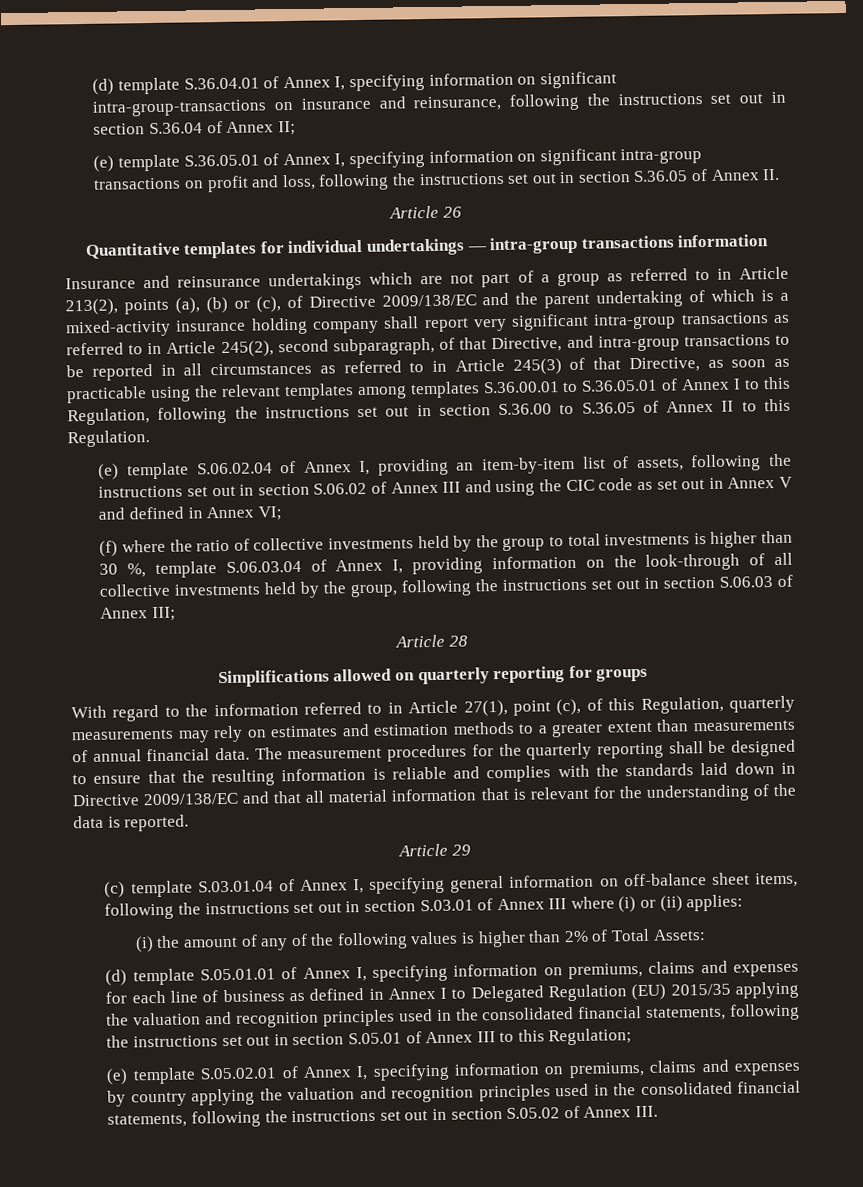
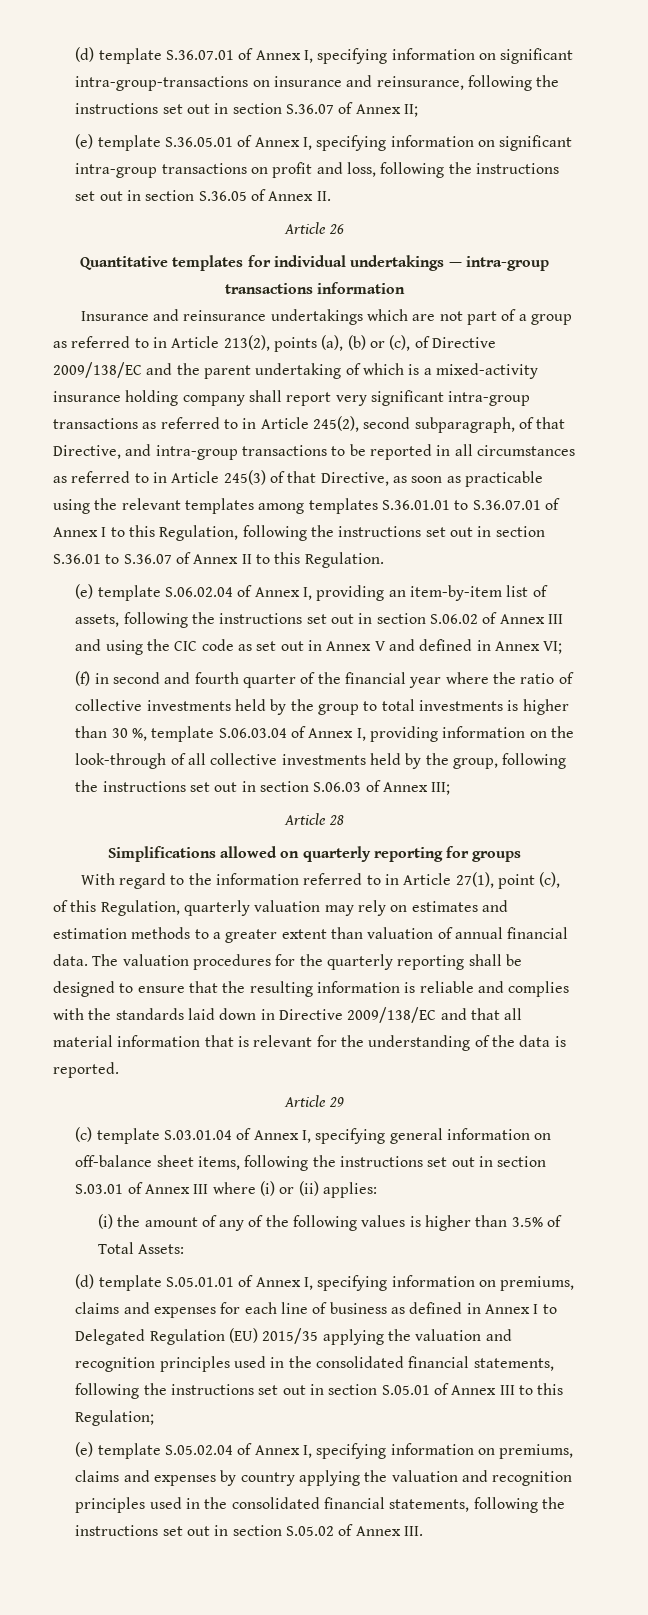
- (d) template S.36.04.01 of Annex I, specifying information on significant intra-group-transactions on insurance and reinsurance, following the instructions set out in section S.36.04 of Annex II;
+ (d) template S.36.07.01 of Annex I, specifying information on significant intra-group-transactions on insurance and reinsurance, following the instructions set out in section S.36.07 of Annex II;
- Insurance and reinsurance undertakings which are not part of a group as referred to in Article 213(2), points (a), (b) or (c), of Directive 2009/138/EC and the parent undertaking of which is a mixed-activity insurance holding company shall report very significant intra-group transactions as referred to in Article 245(2), second subparagraph, of that Directive, and intra-group transactions to be reported in all circumstances as referred to in Article 245(3) of that Directive, as soon as practicable using the relevant templates among templates S.36.00.01 to S.36.05.01 of Annex I to this Regulation, following the instructions set out in section S.36.00 to S.36.05 of Annex II to this Regulation.
+ Insurance and reinsurance undertakings which are not part of a group as referred to in Article 213(2), points (a), (b) or (c), of Directive 2009/138/EC and the parent undertaking of which is a mixed-activity insurance holding company shall report very significant intra-group transactions as referred to in Article 245(2), second subparagraph, of that Directive, and intra-group transactions to be reported in all circumstances as referred to in Article 245(3) of that Directive, as soon as practicable using the relevant templates among templates S.36.01.01 to S.36.07.01 of Annex I to this Regulation, following the instructions set out in section S.36.01 to S.36.07 of Annex II to this Regulation.
- (f) where the ratio of collective investments held by the group to total investments is higher than 30 %, template S.06.03.04 of Annex I, providing information on the look-through of all collective investments held by the group, following the instructions set out in section S.06.03 of Annex III;
+ (f) in second and fourth quarter of the financial year where the ratio of collective investments held by the group to total investments is higher than 30 %, template S.06.03.04 of Annex I, providing information on the look-through of all collective investments held by the group, following the instructions set out in section S.06.03 of Annex III;
- With regard to the information referred to in Article 27(1), point (c), of this Regulation, quarterly measurements may rely on estimates and estimation methods to a greater extent than measurements of annual financial data.
+ With regard to the information referred to in Article 27(1), point (c), of this Regulation, quarterly valuation may rely on estimates and estimation methods to a greater extent than valuation of annual financial data.
- The measurement procedures for the quarterly reporting shall be designed to ensure that the resulting information is reliable and complies with the standards laid down in Directive 2009/138/EC and that all material information that is relevant for the understanding of the data is reported.
+ The valuation procedures for the quarterly reporting shall be designed to ensure that the resulting information is reliable and complies with the standards laid down in Directive 2009/138/EC and that all material information that is relevant for the understanding of the data is reported.
- (i) the amount of any of the following values is higher than 2% of Total Assets:
+ (i) the amount of any of the following values is higher than 3.5% of Total Assets:
- (e) template S.05.02.01 of Annex I, specifying information on premiums, claims and expenses by country applying the valuation and recognition principles used in the consolidated financial statements, following the instructions set out in section S.05.02 of Annex III.
+ (e) template S.05.02.04 of Annex I, specifying information on premiums, claims and expenses by country applying the valuation and recognition principles used in the consolidated financial statements, following the instructions set out in section S.05.02 of Annex III.

